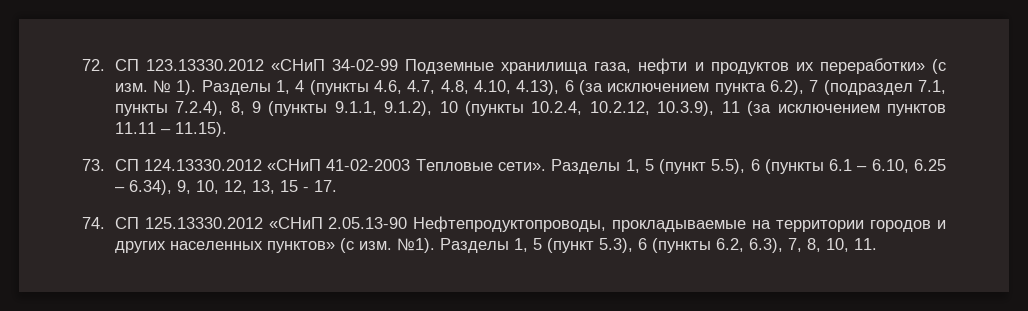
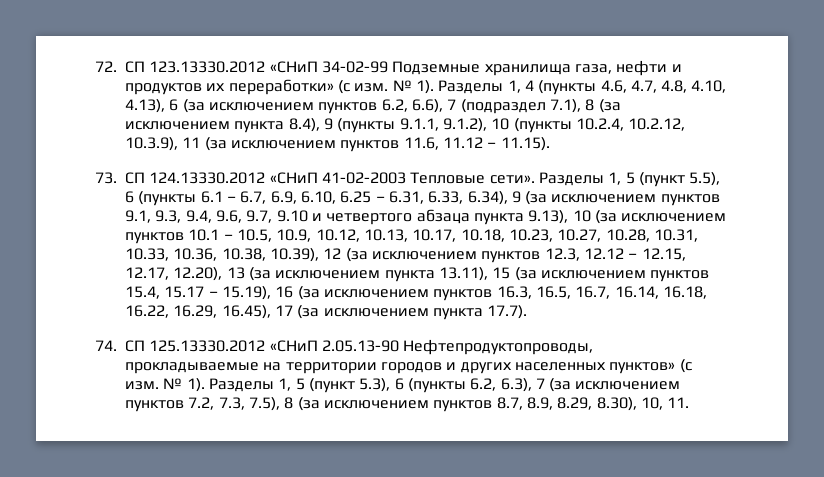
- Разделы 1, 4 (пункты 4.6, 4.7, 4.8, 4.10, 4.13), 6 (за исключением пункта 6.2), 7 (подраздел 7.1, пункты 7.2.4), 8, 9 (пункты 9.1.1, 9.1.2), 10 (пункты 10.2.4, 10.2.12, 10.3.9), 11 (за исключением пунктов 11.11 – 11.15).
+ Разделы 1, 4 (пункты 4.6, 4.7, 4.8, 4.10, 4.13), 6 (за исключением пунктов 6.2, 6.6), 7 (подраздел 7.1), 8 (за исключением пункта 8.4), 9 (пункты 9.1.1, 9.1.2), 10 (пункты 10.2.4, 10.2.12, 10.3.9), 11 (за исключением пунктов 11.6, 11.12 – 11.15).
- Разделы 1, 5 (пункт 5.5), 6 (пункты 6.1 – 6.10, 6.25 – 6.34), 9, 10, 12, 13, 15 - 17.
+ Разделы 1, 5 (пункт 5.5), 6 (пункты 6.1 – 6.7, 6.9, 6.10, 6.25 – 6.31, 6.33, 6.34), 9 (за исключением пунктов 9.1, 9.3, 9.4, 9.6, 9.7, 9.10 и четвертого абзаца пункта 9.13), 10 (за исключением пунктов 10.1 – 10.5, 10.9, 10.12, 10.13, 10.17, 10.18, 10.23, 10.27, 10.28, 10.31, 10.33, 10.36, 10.38, 10.39), 12 (за исключением пунктов 12.3, 12.12 – 12.15, 12.17, 12.20), 13 (за исключением пункта 13.11), 15 (за исключением пунктов 15.4, 15.17 – 15.19), 16 (за исключением пунктов 16.3, 16.5, 16.7, 16.14, 16.18, 16.22, 16.29, 16.45), 17 (за исключением пункта 17.7).
- 74. СП 125.13330.2012 «СНиП 2.05.13-90 Нефтепродуктопроводы, прокладываемые на территории городов и других населенных пунктов» (с изм. №1).
+ 74. СП 125.13330.2012 «СНиП 2.05.13-90 Нефтепродуктопроводы, прокладываемые на территории городов и других населенных пунктов» (с изм. № 1).
- Разделы 1, 5 (пункт 5.3), 6 (пункты 6.2, 6.3), 7, 8, 10, 11.
+ Разделы 1, 5 (пункт 5.3), 6 (пункты 6.2, 6.3), 7 (за исключением пунктов 7.2, 7.3, 7.5), 8 (за исключением пунктов 8.7, 8.9, 8.29, 8.30), 10, 11.

